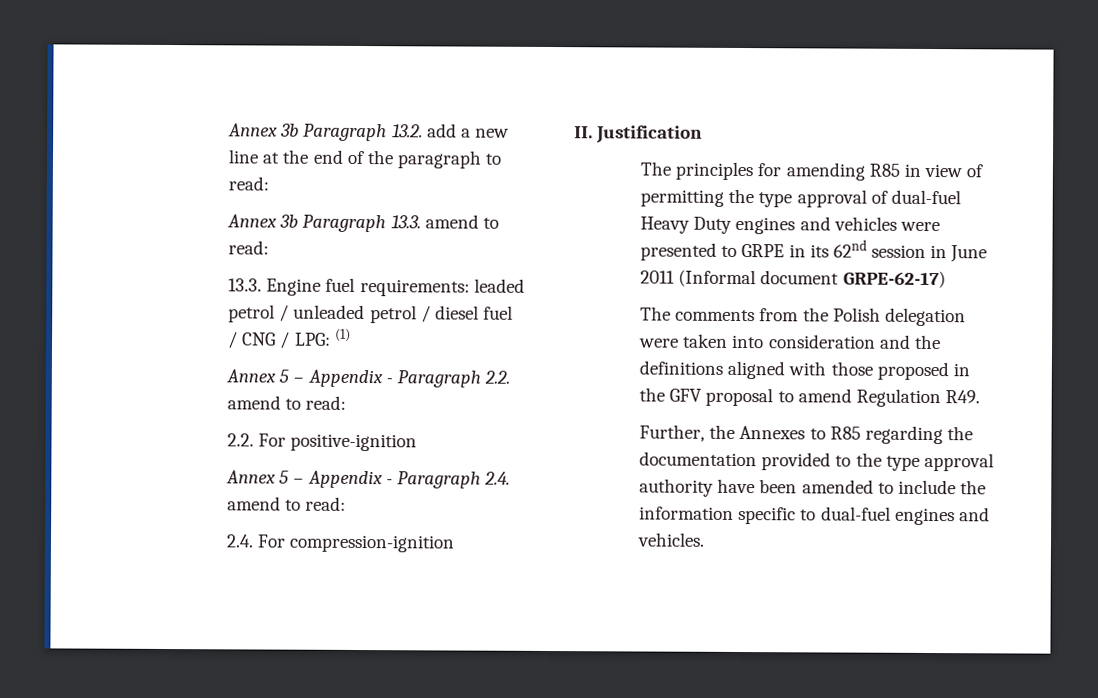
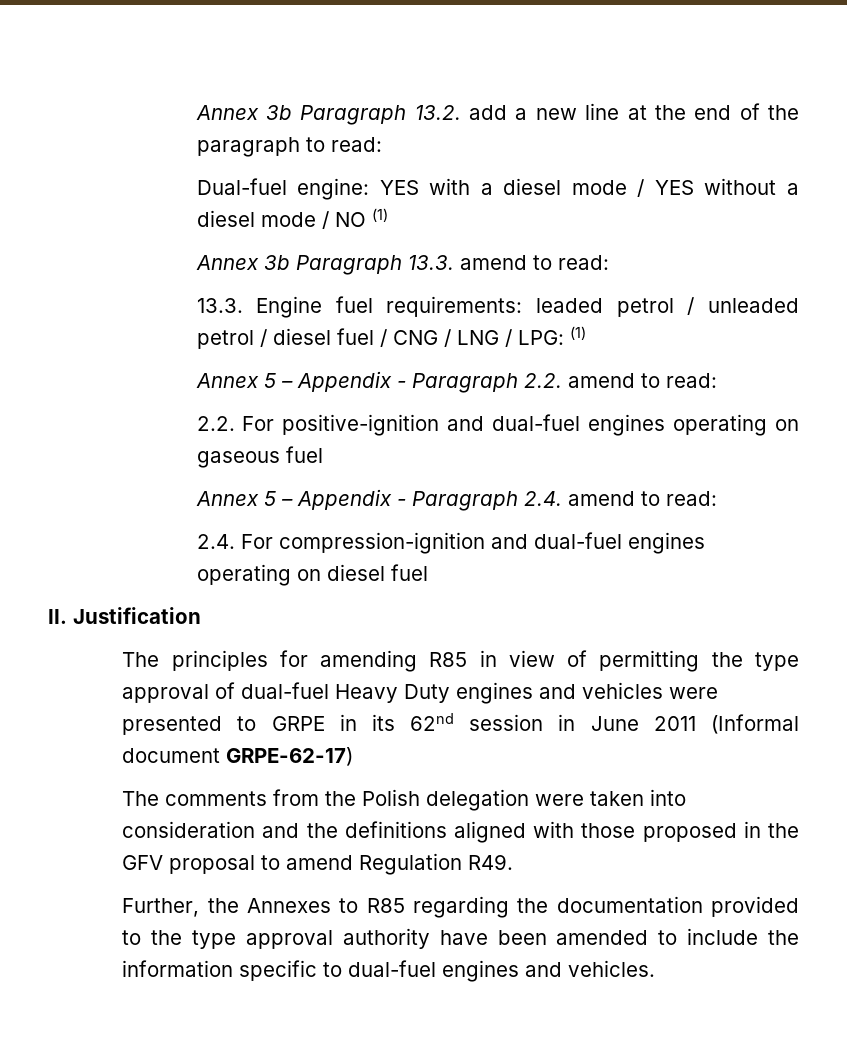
+ Dual-fuel engine: YES with a diesel mode / YES without a diesel mode / NO (1)
- 13.3. Engine fuel requirements: leaded petrol / unleaded petrol / diesel fuel / CNG / LPG: (1)
+ 13.3. Engine fuel requirements: leaded petrol / unleaded petrol / diesel fuel / CNG / LNG / LPG: (1)
- 2.2. For positive-ignition
+ 2.2. For positive-ignition and dual-fuel engines operating on gaseous fuel
- 2.4. For compression-ignition
+ 2.4. For compression-ignition and dual-fuel engines operating on diesel fuel

